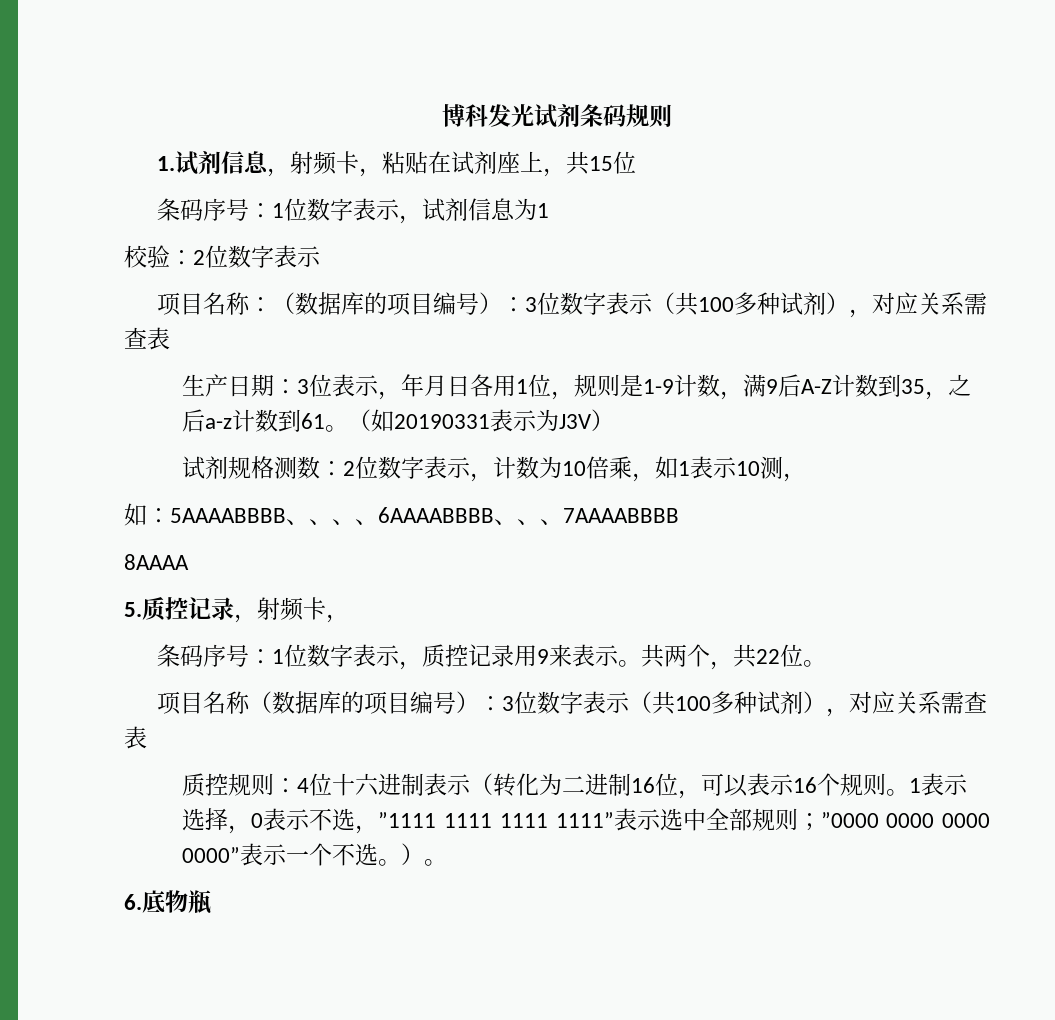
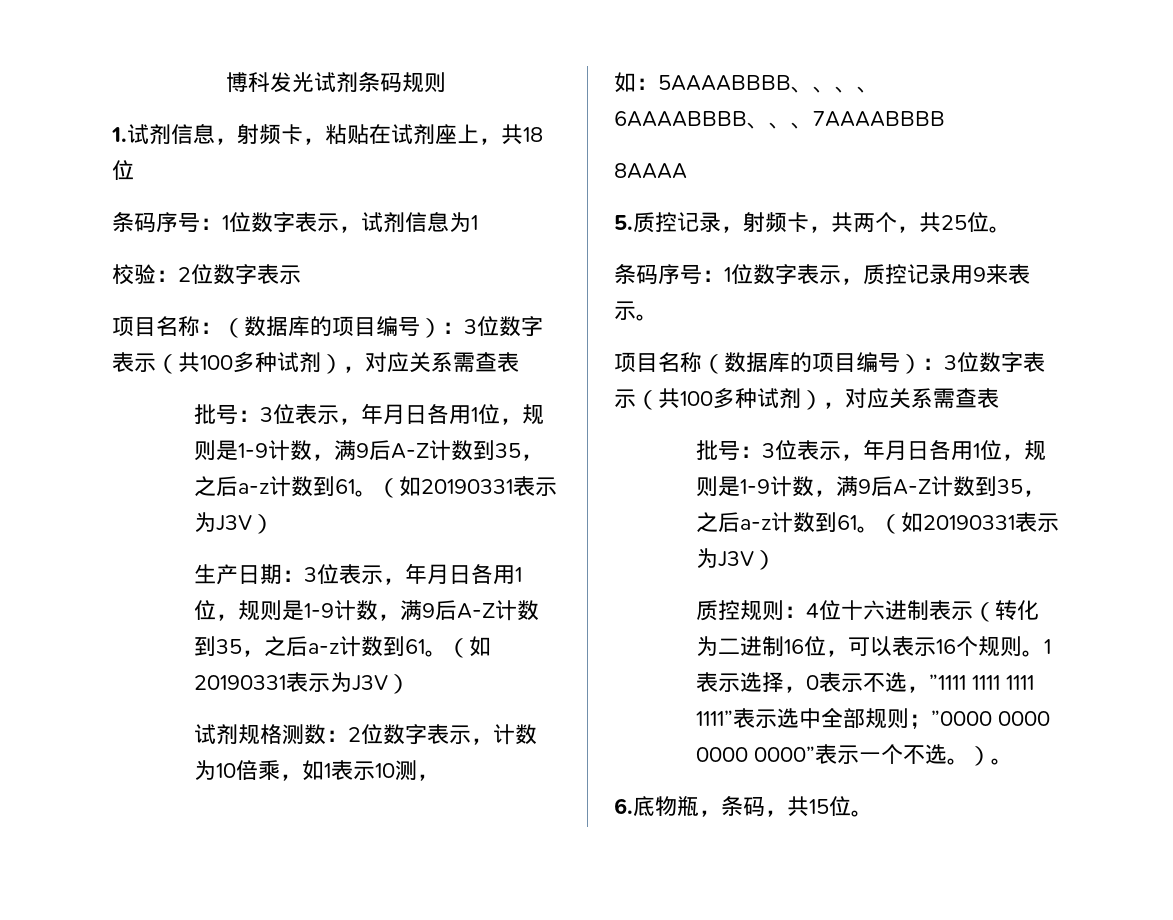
- 1.试剂信息，射频卡，粘贴在试剂座上，共15位
+ 1.试剂信息，射频卡，粘贴在试剂座上，共18位
  项目名称：（数据库的项目编号）：3位数字表示（共100多种试剂），对应关系需查表
+ 批号：3位表示，年月日各用1位，规则是1-9计数，满9后A-Z计数到35，之后a-z计数到61。（如20190331表示为J3V）
- 5.质控记录，射频卡，
+ 5.质控记录，射频卡，共两个，共25位。
- 共两个，共22位。
  项目名称（数据库的项目编号）：3位数字表示（共100多种试剂），对应关系需查表
+ 批号：3位表示，年月日各用1位，规则是1-9计数，满9后A-Z计数到35，之后a-z计数到61。（如20190331表示为J3V）
- 6.底物瓶
+ 6.底物瓶，条码，共15位。

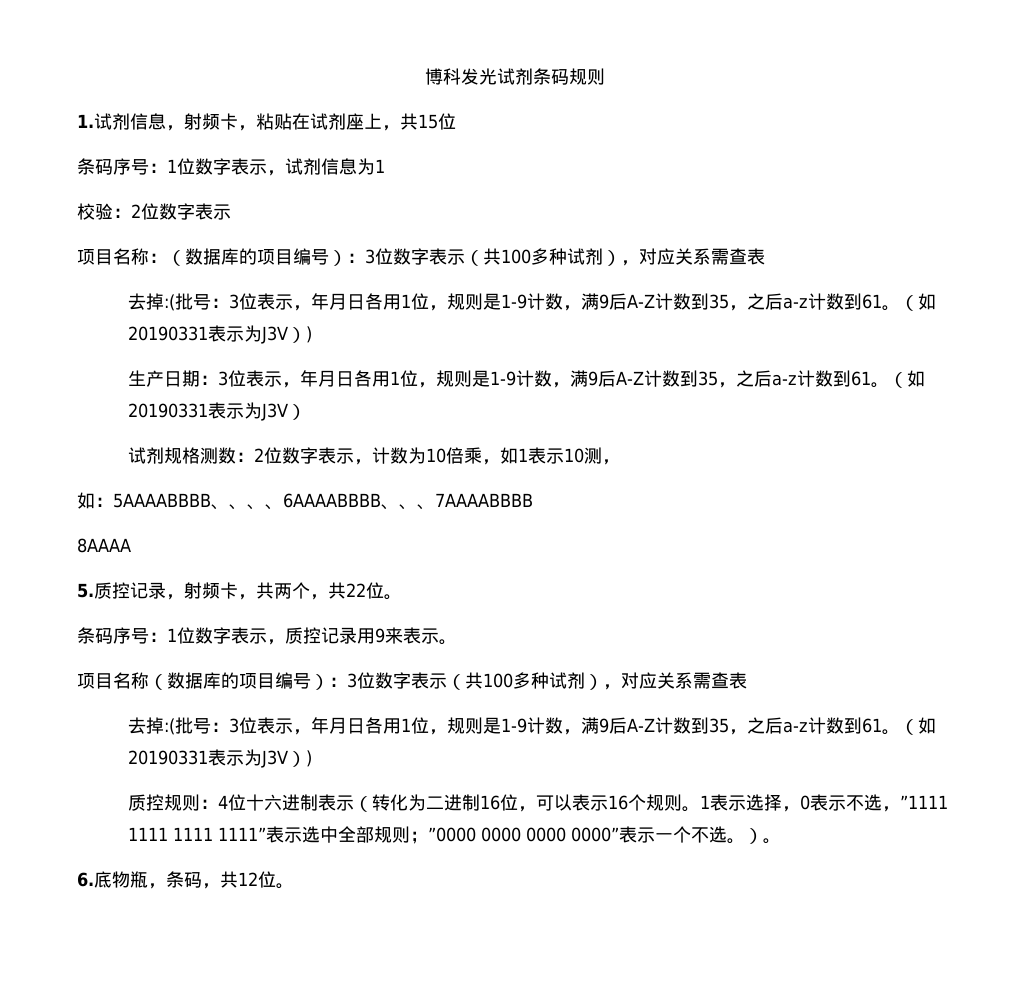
- 1.试剂信息，射频卡，粘贴在试剂座上，共18位
+ 1.试剂信息，射频卡，粘贴在试剂座上，共15位
  项目名称：（数据库的项目编号）：3位数字表示（共100多种试剂），对应关系需查表
- 批号：3位表示，年月日各用1位，规则是1-9计数，满9后A-Z计数到35，之后a-z计数到61。（如20190331表示为J3V）
+ 去掉:(批号：3位表示，年月日各用1位，规则是1-9计数，满9后A-Z计数到35，之后a-z计数到61。（如20190331表示为J3V）)
- 5.质控记录，射频卡，共两个，共25位。
+ 5.质控记录，射频卡，共两个，共22位。
  项目名称（数据库的项目编号）：3位数字表示（共100多种试剂），对应关系需查表
- 批号：3位表示，年月日各用1位，规则是1-9计数，满9后A-Z计数到35，之后a-z计数到61。（如20190331表示为J3V）
+ 去掉:(批号：3位表示，年月日各用1位，规则是1-9计数，满9后A-Z计数到35，之后a-z计数到61。（如20190331表示为J3V）)
- 6.底物瓶，条码，共15位。
+ 6.底物瓶，条码，共12位。

